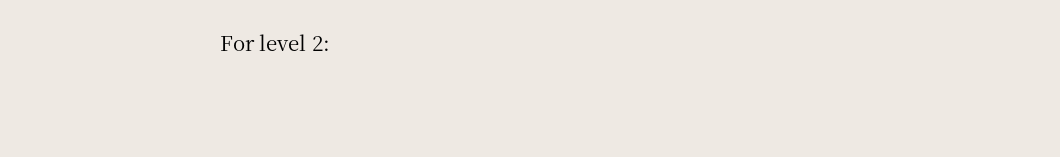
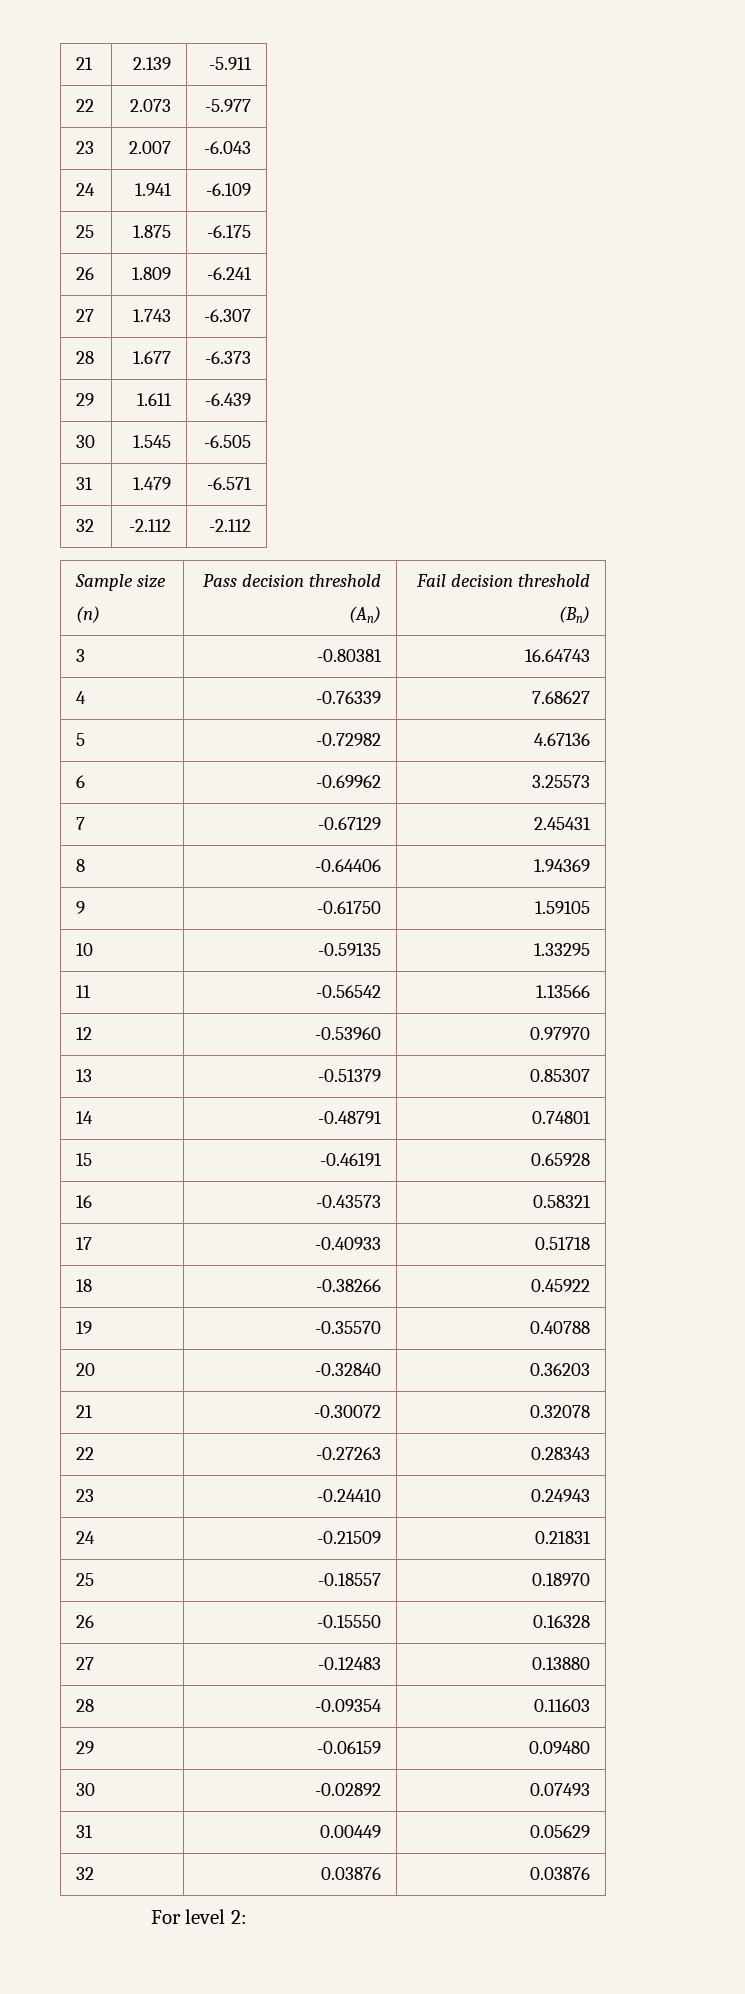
+ 21 | 2.139 | -5.911
+ 22 | 2.073 | -5.977
+ 23 | 2.007 | -6.043
+ 24 | 1.941 | -6.109
+ 25 | 1.875 | -6.175
+ 26 | 1.809 | -6.241
+ 27 | 1.743 | -6.307
+ 28 | 1.677 | -6.373
+ 29 | 1.611 | -6.439
+ 30 | 1.545 | -6.505
+ 31 | 1.479 | -6.571
+ 32 | -2.112 | -2.112
+ Sample size
+ (n) | Pass decision threshold
+ (An) | Fail decision threshold
+ (Bn)
+ 3 | -0.80381 | 16.64743
+ 4 | -0.76339 | 7.68627
+ 5 | -0.72982 | 4.67136
+ 6 | -0.69962 | 3.25573
+ 7 | -0.67129 | 2.45431
+ 8 | -0.64406 | 1.94369
+ 9 | -0.61750 | 1.59105
+ 10 | -0.59135 | 1.33295
+ 11 | -0.56542 | 1.13566
+ 12 | -0.53960 | 0.97970
+ 13 | -0.51379 | 0.85307
+ 14 | -0.48791 | 0.74801
+ 15 | -0.46191 | 0.65928
+ 16 | -0.43573 | 0.58321
+ 17 | -0.40933 | 0.51718
+ 18 | -0.38266 | 0.45922
+ 19 | -0.35570 | 0.40788
+ 20 | -0.32840 | 0.36203
+ 21 | -0.30072 | 0.32078
+ 22 | -0.27263 | 0.28343
+ 23 | -0.24410 | 0.24943
+ 24 | -0.21509 | 0.21831
+ 25 | -0.18557 | 0.18970
+ 26 | -0.15550 | 0.16328
+ 27 | -0.12483 | 0.13880
+ 28 | -0.09354 | 0.11603
+ 29 | -0.06159 | 0.09480
+ 30 | -0.02892 | 0.07493
+ 31 | 0.00449 | 0.05629
+ 32 | 0.03876 | 0.03876

